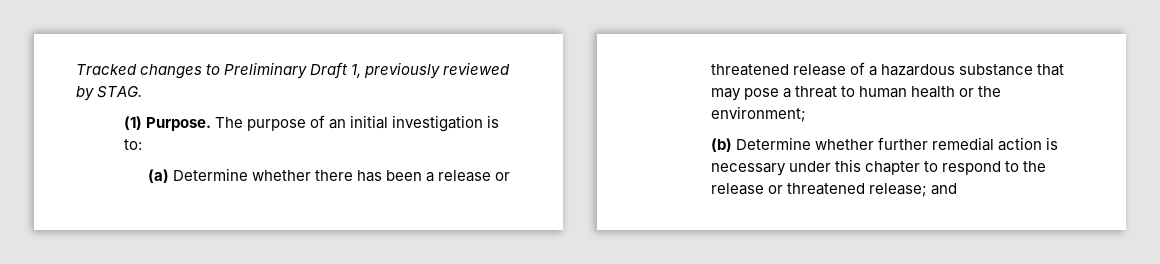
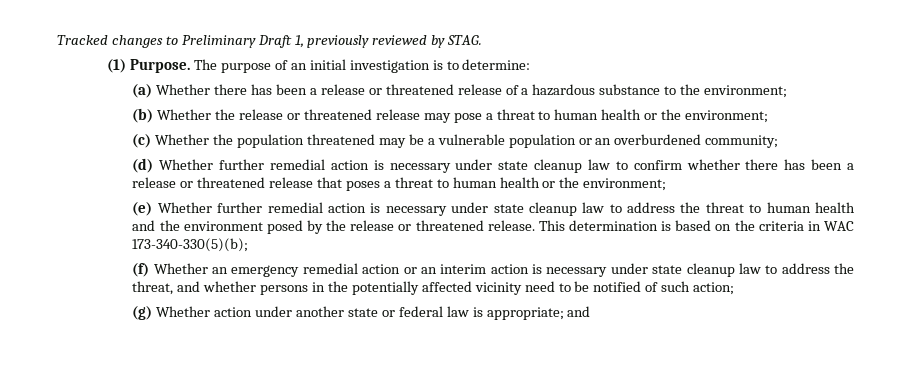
- The purpose of an initial investigation is to:
+ The purpose of an initial investigation is to determine:
- (a) Determine whether there has been a release or threatened release of a hazardous substance that may pose a threat to human health or the environment;
+ (a) Whether there has been a release or threatened release of a hazardous substance to the environment;
+ (b) Whether the release or threatened release may pose a threat to human health or the environment;
- (b) Determine whether further remedial action is necessary under this chapter to respond to the release or threatened release; and
+ (c) Whether the population threatened may be a vulnerable population or an overburdened community;
+ (d) Whether further remedial action is necessary under state cleanup law to confirm whether there has been a release or threatened release that poses a threat to human health or the environment;
+ (e) Whether further remedial action is necessary under state cleanup law to address the threat to human health and the environment posed by the release or threatened release. This determination is based on the criteria in WAC 173-340-330(5)(b);
+ (f) Whether an emergency remedial action or an interim action is necessary under state cleanup law to address the threat, and whether persons in the potentially affected vicinity need to be notified of such action;
+ (g) Whether action under another state or federal law is appropriate; and

